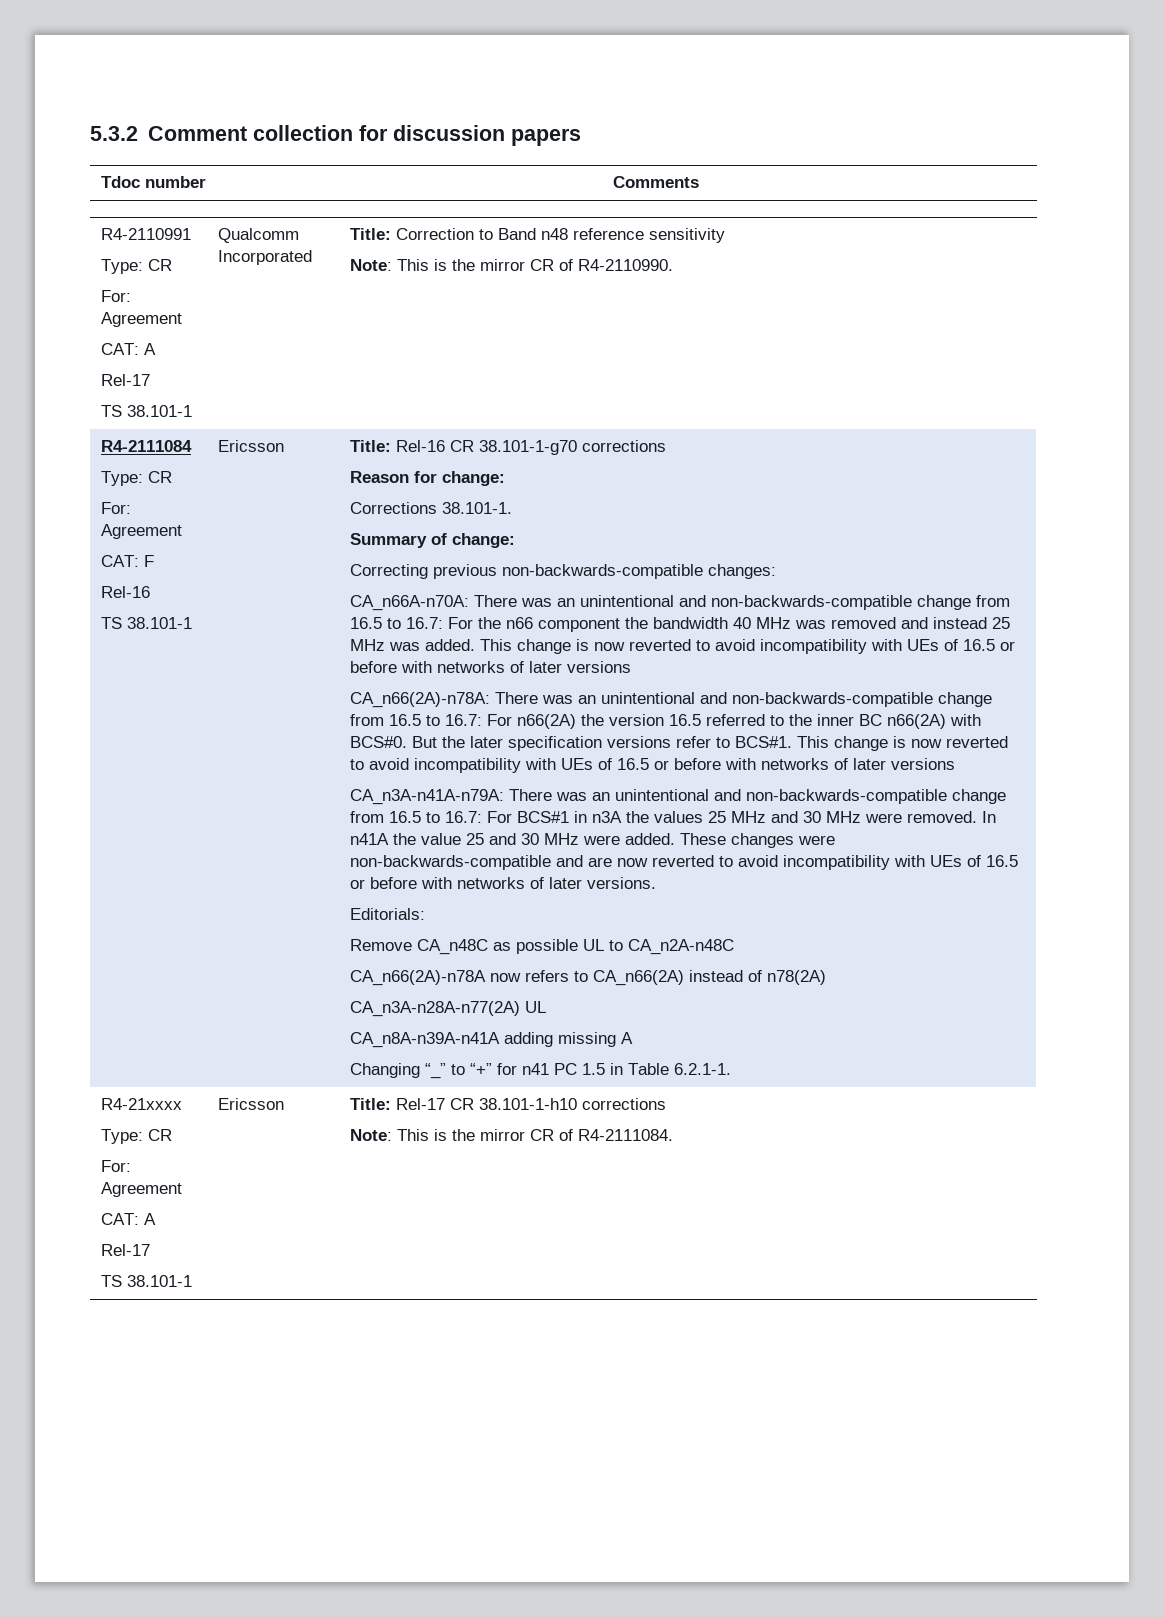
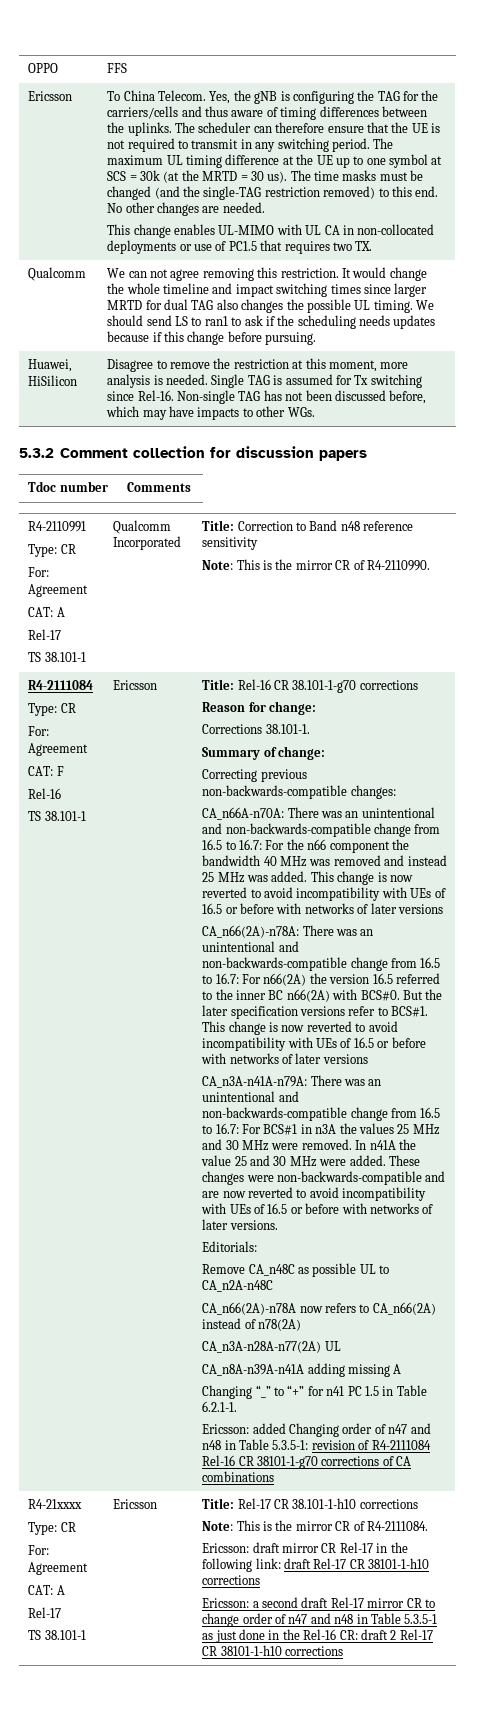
+ OPPO | FFS
+ Ericsson | To China Telecom. Yes, the gNB is configuring the TAG for the carriers/cells and thus aware of timing differences between the uplinks. The scheduler can therefore ensure that the UE is not required to transmit in any switching period. The maximum UL timing difference at the UE up to one symbol at SCS = 30k (at the MRTD = 30 us). The time masks must be changed (and the single-TAG restriction removed) to this end. No other changes are needed.
+ This change enables UL-MIMO with UL CA in non-collocated deployments or use of PC1.5 that requires two TX.
+ Qualcomm | We can not agree removing this restriction. It would change the whole timeline and impact switching times since larger MRTD for dual TAG also changes the possible UL timing. We should send LS to ran1 to ask if the scheduling needs updates because if this change before pursuing.
+ Huawei, HiSilicon | Disagree to remove the restriction at this moment, more analysis is needed. Single TAG is assumed for Tx switching since Rel-16. Non-single TAG has not been discussed before, which may have impacts to other WGs.
+ Ericsson: added Changing order of n47 and n48 in Table 5.3.5-1: revision of R4-2111084 Rel-16 CR 38101-1-g70 corrections of CA combinations
+ Ericsson: draft mirror CR Rel-17 in the following link: draft Rel-17 CR 38101-1-h10 corrections
+ Ericsson: a second draft Rel-17 mirror CR to change order of n47 and n48 in Table 5.3.5-1 as just done in the Rel-16 CR: draft 2 Rel-17 CR 38101-1-h10 corrections

